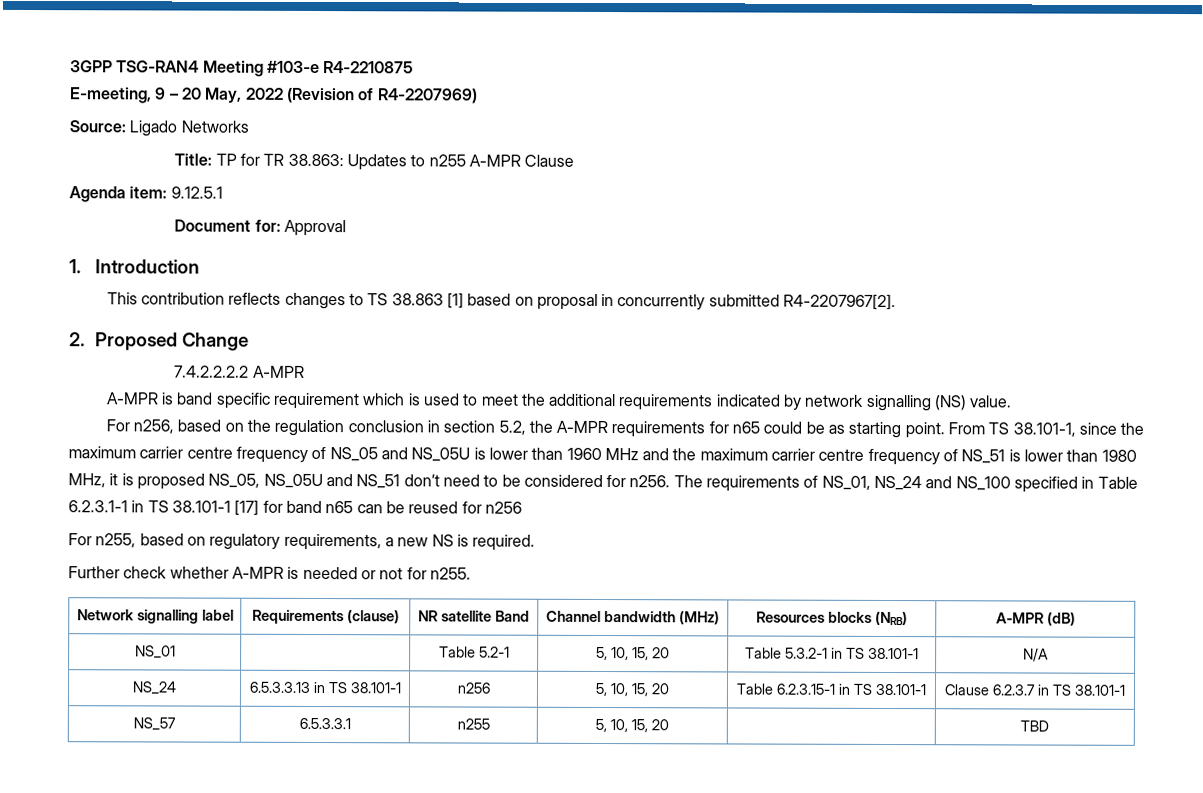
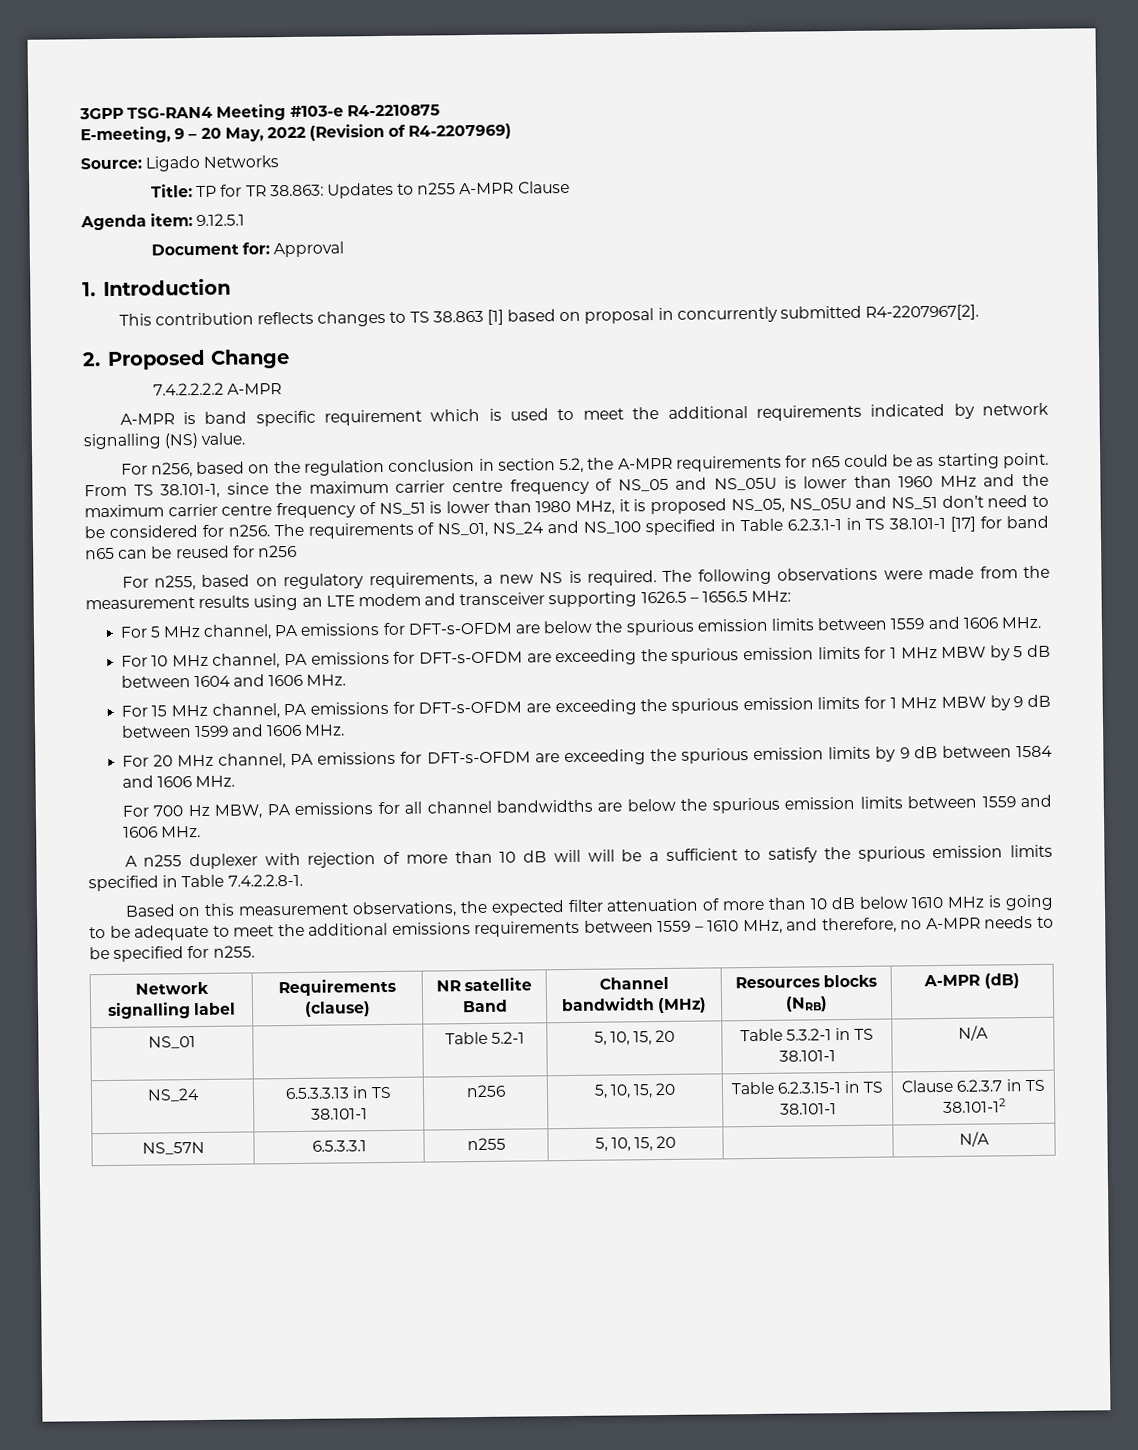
- For n255, based on regulatory requirements, a new NS is required.
- Further check whether A-MPR is needed or not for n255.
+ For n255, based on regulatory requirements, a new NS is required. The following observations were made from the measurement results using an LTE modem and transceiver supporting 1626.5 – 1656.5 MHz:
+ For 5 MHz channel, PA emissions for DFT-s-OFDM are below the spurious emission limits between 1559 and 1606 MHz.
+ For 10 MHz channel, PA emissions for DFT-s-OFDM are exceeding the spurious emission limits for 1 MHz MBW by 5 dB between 1604 and 1606 MHz.
+ For 15 MHz channel, PA emissions for DFT-s-OFDM are exceeding the spurious emission limits for 1 MHz MBW by 9 dB between 1599 and 1606 MHz.
+ For 20 MHz channel, PA emissions for DFT-s-OFDM are exceeding the spurious emission limits by 9 dB between 1584 and 1606 MHz.
+ For 700 Hz MBW, PA emissions for all channel bandwidths are below the spurious emission limits between 1559 and 1606 MHz.
+ A n255 duplexer with rejection of more than 10 dB will will be a sufficient to satisfy the spurious emission limits specified in Table 7.4.2.2.8-1.
+ Based on this measurement observations, the expected filter attenuation of more than 10 dB below 1610 MHz is going to be adequate to meet the additional emissions requirements between 1559 – 1610 MHz, and therefore, no A-MPR needs to be specified for n255.
- NS_24 | 6.5.3.3.13 in TS 38.101-1 | n256 | 5, 10, 15, 20 | Table 6.2.3.15-1 in TS 38.101-1 | Clause 6.2.3.7 in TS 38.101-1
- NS_57 | 6.5.3.3.1 | n255 | 5, 10, 15, 20 | | TBD
+ NS_24 | 6.5.3.3.13 in TS 38.101-1 | n256 | 5, 10, 15, 20 | Table 6.2.3.15-1 in TS 38.101-1 | Clause 6.2.3.7 in TS 38.101-12
+ NS_57N | 6.5.3.3.1 | n255 | 5, 10, 15, 20 | | N/A

